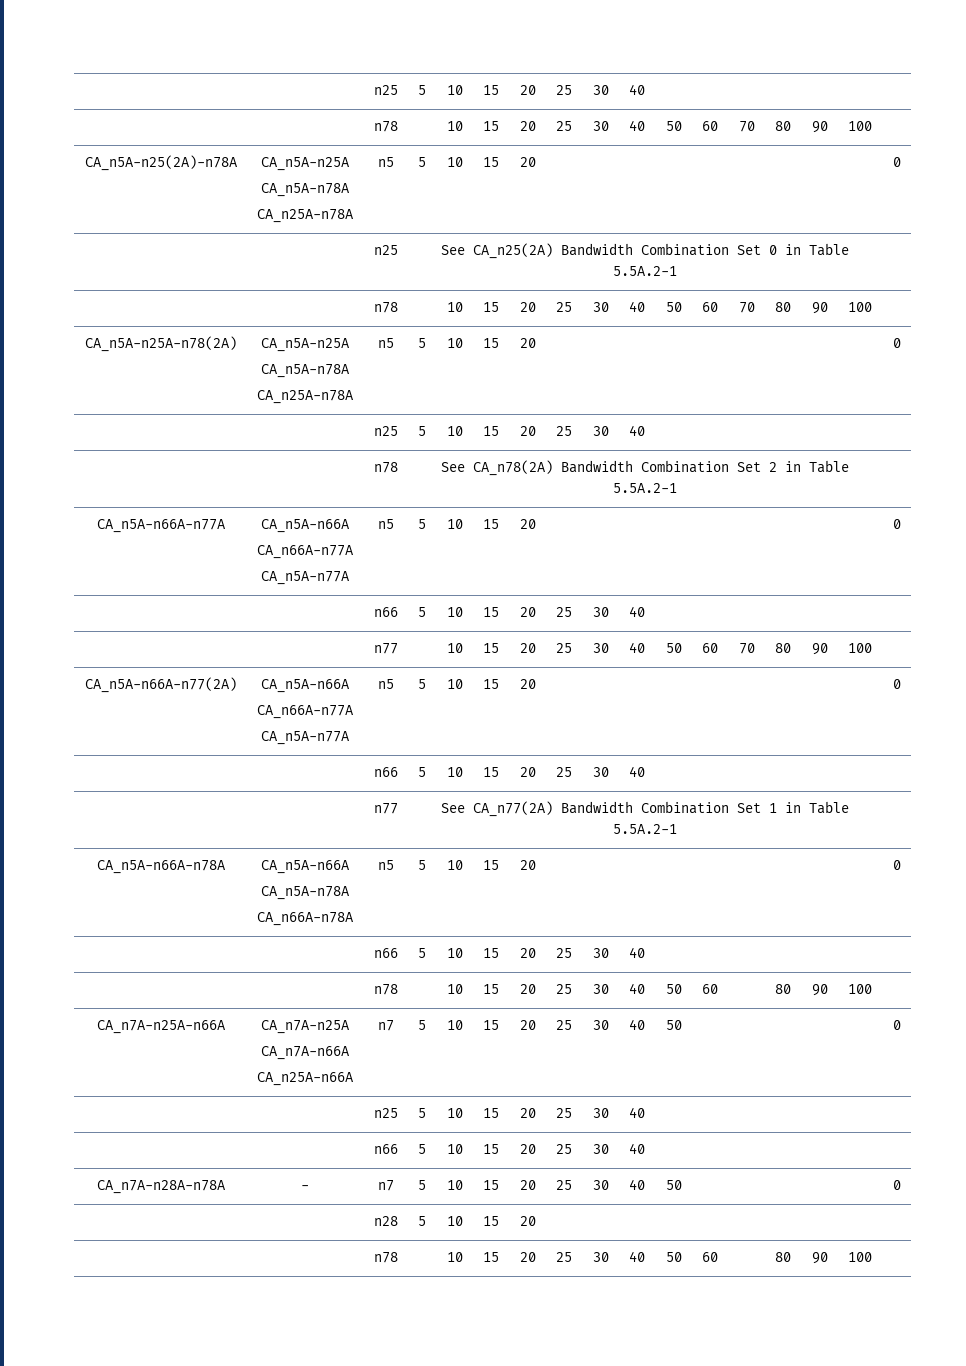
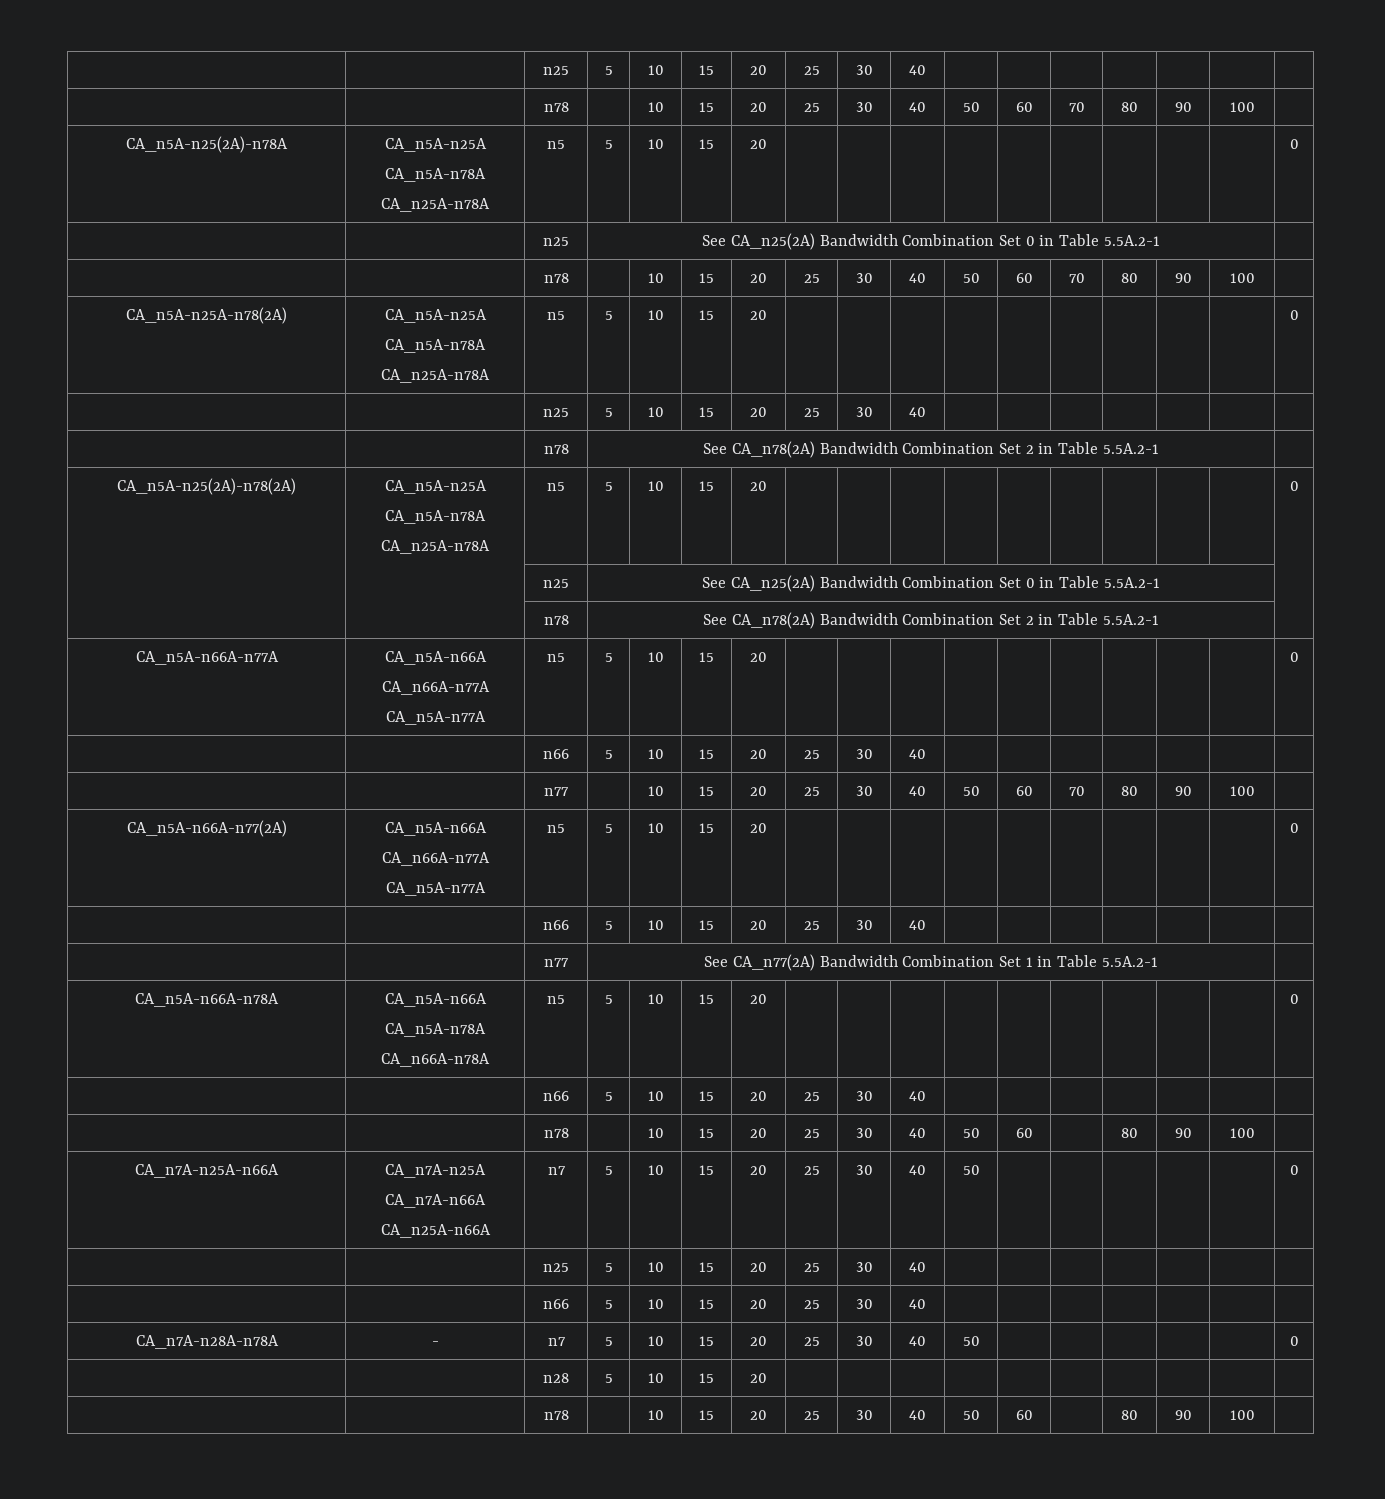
+ CA_n5A-n25(2A)-n78(2A) | CA_n5A-n25A
+ CA_n5A-n78A
+ CA_n25A-n78A | n5 | 5 | 10 | 15 | 20 | | | | | | | | | | 0
+ | | n25 | See CA_n25(2A) Bandwidth Combination Set 0 in Table 5.5A.2-1 |
+ | | n78 | See CA_n78(2A) Bandwidth Combination Set 2 in Table 5.5A.2-1 |

